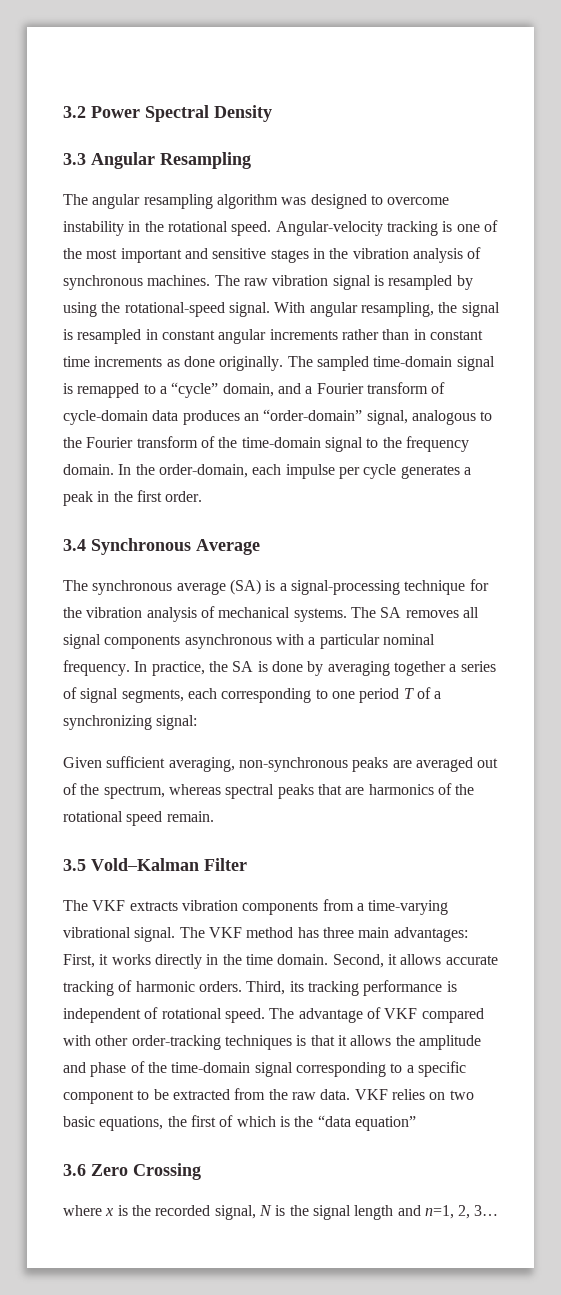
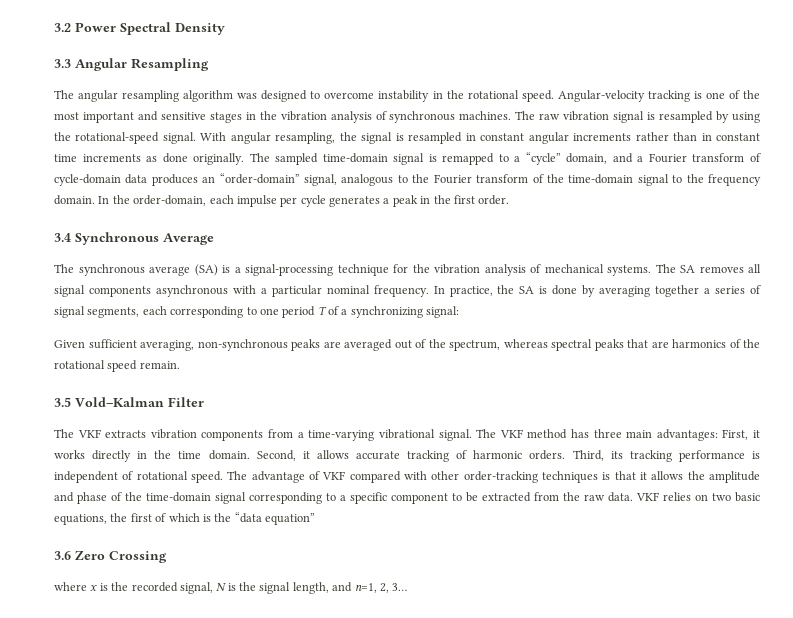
- where x is the recorded signal, N is the signal length and n=1, 2, 3…
+ where x is the recorded signal, N is the signal length, and n=1, 2, 3…

